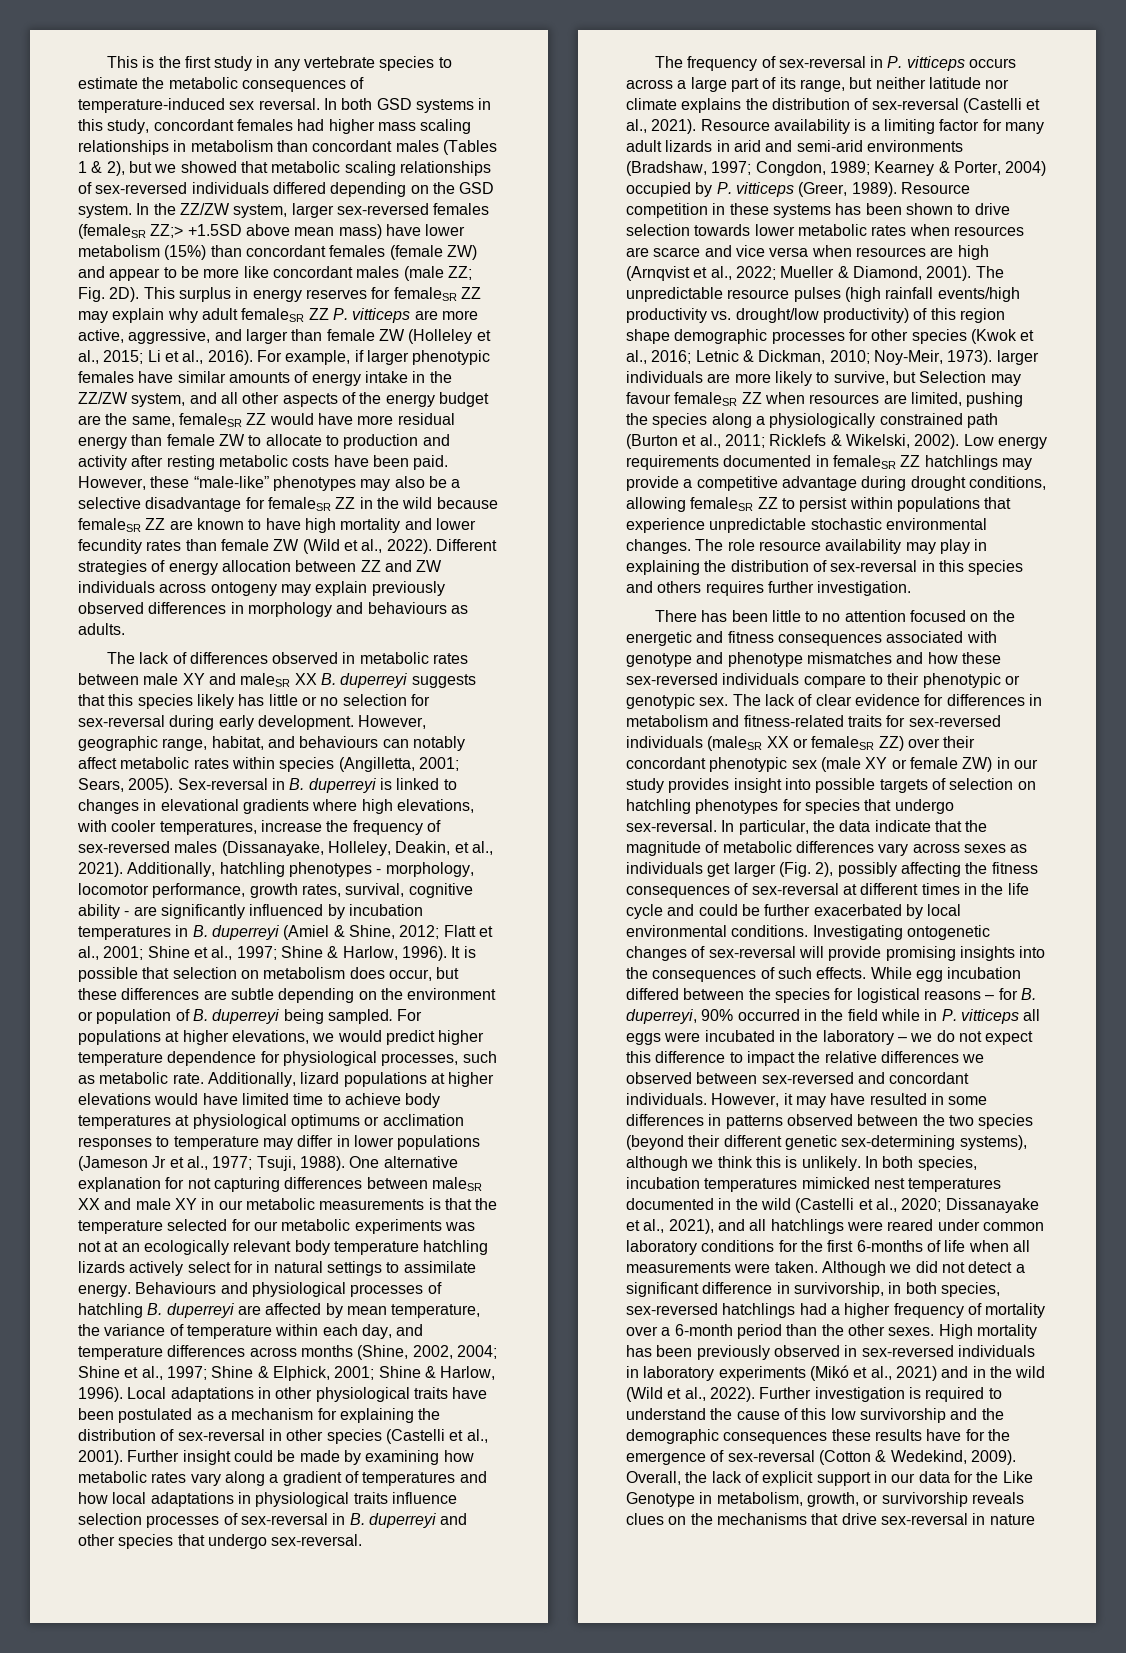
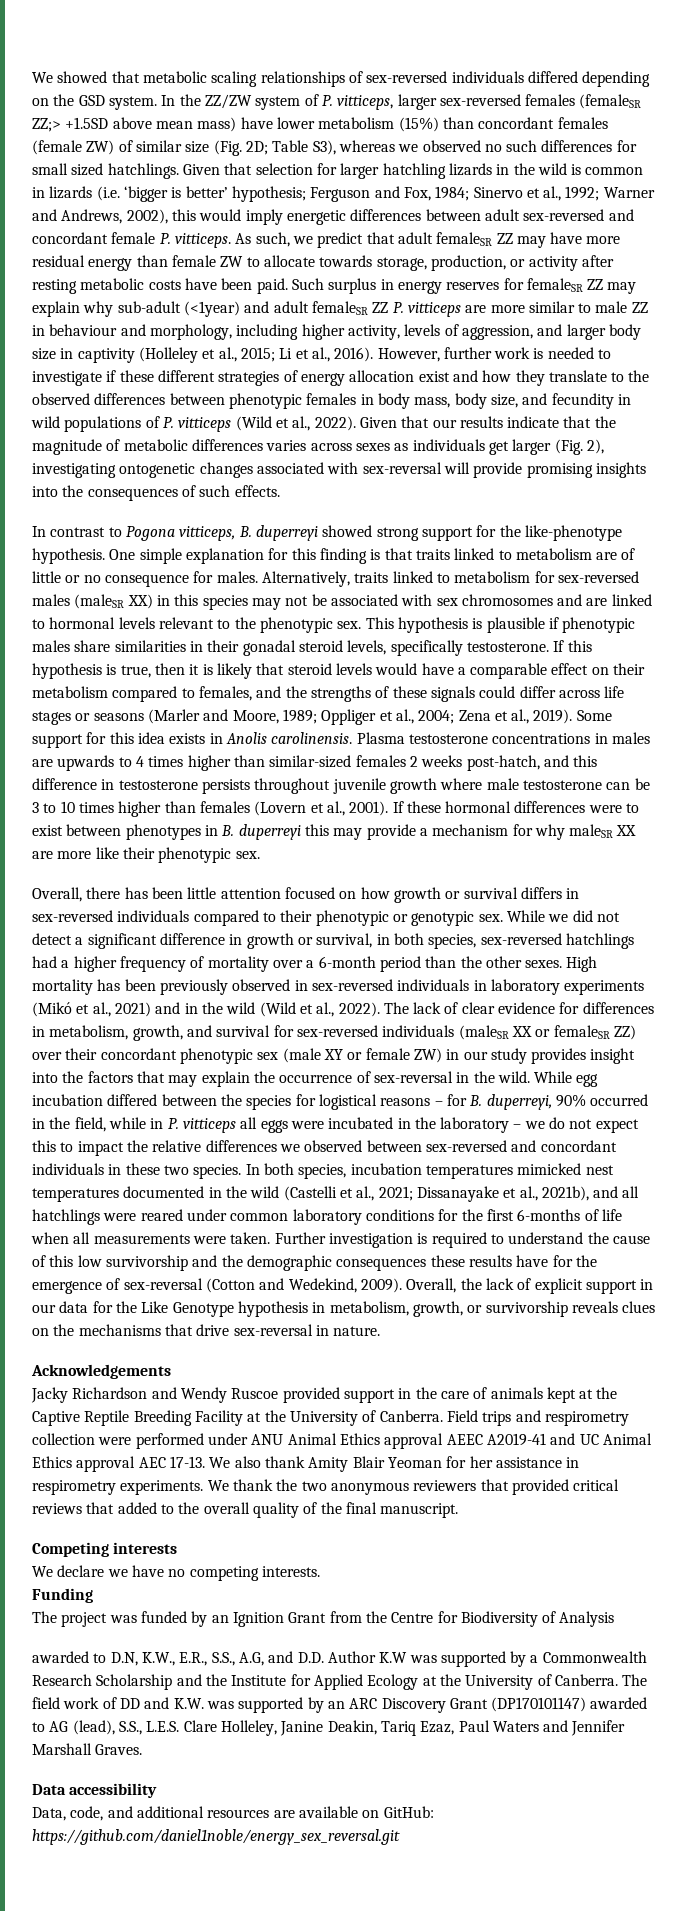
- This is the first study in any vertebrate species to estimate the metabolic consequences of temperature-induced sex reversal. In both GSD systems in this study, concordant females had higher mass scaling relationships in metabolism than concordant males (Tables 1 & 2), but we showed that metabolic scaling relationships of sex-reversed individuals differed depending on the GSD system.
+ We showed that metabolic scaling relationships of sex-reversed individuals differed depending on the GSD system.
- In the ZZ/ZW system, larger sex-reversed females (femaleSR ZZ;> +1.5SD above mean mass) have lower metabolism (15%) than concordant females (female ZW) and appear to be more like concordant males (male ZZ; Fig. 2D). This surplus in energy reserves for femaleSR ZZ may explain why adult femaleSR ZZ P. vitticeps are more active, aggressive, and larger than female ZW (Holleley et al., 2015; Li et al., 2016).
+ In the ZZ/ZW system of P. vitticeps, larger sex-reversed females (femaleSR ZZ;> +1.5SD above mean mass) have lower metabolism (15%) than concordant females (female ZW) of similar size (Fig. 2D; Table S3), whereas we observed no such differences for small sized hatchlings. Given that selection for larger hatchling lizards in the wild is common in lizards (i.e. ‘bigger is better’ hypothesis; Ferguson and Fox, 1984; Sinervo et al., 1992; Warner and Andrews, 2002), this would imply energetic differences between adult sex-reversed and concordant female P. vitticeps. As such, we predict that adult femaleSR ZZ may have more residual energy than female ZW to allocate towards storage, production, or activity after resting metabolic costs have been paid. Such surplus in energy reserves for femaleSR ZZ may explain why sub-adult (<1year) and adult femaleSR ZZ P. vitticeps are more similar to male ZZ in behaviour and morphology, including higher activity, levels of aggression, and larger body size in captivity (Holleley et al., 2015; Li et al., 2016).
- For example, if larger phenotypic females have similar amounts of energy intake in the ZZ/ZW system, and all other aspects of the energy budget are the same, femaleSR ZZ would have more residual energy than female ZW to allocate to production and activity after resting metabolic costs have been paid. However, these “male-like” phenotypes may also be a selective disadvantage for femaleSR ZZ in the wild because femaleSR ZZ are known to have high mortality and lower fecundity rates than female ZW (Wild et al., 2022). Different strategies of energy allocation between ZZ and ZW individuals across ontogeny may explain previously observed differences in morphology and behaviours as adults.
- The lack of differences observed in metabolic rates between male XY and maleSR XX B. duperreyi suggests that this species likely has little or no selection for sex-reversal during early development. However, geographic range, habitat, and behaviours can notably affect metabolic rates within species (Angilletta, 2001; Sears, 2005). Sex-reversal in B. duperreyi is linked to changes in elevational gradients where high elevations, with cooler temperatures, increase the frequency of sex-reversed males (Dissanayake, Holleley, Deakin, et al., 2021). Additionally, hatchling phenotypes - morphology, locomotor performance, growth rates, survival, cognitive ability - are significantly influenced by incubation temperatures in B. duperreyi (Amiel & Shine, 2012; Flatt et al., 2001; Shine et al., 1997; Shine & Harlow, 1996). It is possible that selection on metabolism does occur, but these differences are subtle depending on the environment or population of B. duperreyi being sampled. For populations at higher elevations, we would predict higher temperature dependence for physiological processes, such as metabolic rate. Additionally, lizard populations at higher elevations would have limited time to achieve body temperatures at physiological optimums or acclimation responses to temperature may differ in lower populations (Jameson Jr et al., 1977; Tsuji, 1988). One alternative explanation for not capturing differences between maleSR XX and male XY in our metabolic measurements is that the temperature selected for our metabolic experiments was not at an ecologically relevant body temperature hatchling lizards actively select for in natural settings to assimilate energy. Behaviours and physiological processes of hatchling B. duperreyi are affected by mean temperature, the variance of temperature within each day, and temperature differences across months (Shine, 2002, 2004; Shine et al., 1997; Shine & Elphick, 2001; Shine & Harlow, 1996). Local adaptations in other physiological traits have been postulated as a mechanism for explaining the distribution of sex-reversal in other species (Castelli et al., 2001). Further insight could be made by examining how metabolic rates vary along a gradient of temperatures and how local adaptations in physiological traits influence selection processes of sex-reversal in B. duperreyi and other species that undergo sex-reversal.
- The frequency of sex-reversal in P. vitticeps occurs across a large part of its range, but neither latitude nor climate explains the distribution of sex-reversal (Castelli et al., 2021). Resource availability is a limiting factor for many adult lizards in arid and semi-arid environments (Bradshaw, 1997; Congdon, 1989; Kearney & Porter, 2004) occupied by P. vitticeps (Greer, 1989). Resource competition in these systems has been shown to drive selection towards lower metabolic rates when resources are scarce and vice versa when resources are high (Arnqvist et al., 2022; Mueller & Diamond, 2001). The unpredictable resource pulses (high rainfall events/high productivity vs. drought/low productivity) of this region shape demographic processes for other species (Kwok et al., 2016; Letnic & Dickman, 2010; Noy-Meir, 1973). larger individuals are more likely to survive, but Selection may favour femaleSR ZZ when resources are limited, pushing the species along a physiologically constrained path (Burton et al., 2011; Ricklefs & Wikelski, 2002). Low energy requirements documented in femaleSR ZZ hatchlings may provide a competitive advantage during drought conditions, allowing femaleSR ZZ to persist within populations that experience unpredictable stochastic environmental changes. The role resource availability may play in explaining the distribution of sex-reversal in this species and others requires further investigation.
- There has been little to no attention focused on the energetic and fitness consequences associated with genotype and phenotype mismatches and how these sex-reversed individuals compare to their phenotypic or genotypic sex. The lack of clear evidence for differences in metabolism and fitness-related traits for sex-reversed individuals (maleSR XX or femaleSR ZZ) over their concordant phenotypic sex (male XY or female ZW) in our study provides insight into possible targets of selection on hatchling phenotypes for species that undergo sex-reversal. In particular, the data indicate that the magnitude of metabolic differences vary across sexes as individuals get larger (Fig. 2), possibly affecting the fitness consequences of sex-reversal at different times in the life cycle and could be further exacerbated by local environmental conditions. Investigating ontogenetic changes of sex-reversal will provide promising insights into the consequences of such effects. While egg incubation differed between the species for logistical reasons – for B. duperreyi, 90% occurred in the field while in P. vitticeps all eggs were incubated in the laboratory – we do not expect this difference to impact the relative differences we observed between sex-reversed and concordant individuals. However, it may have resulted in some differences in patterns observed between the two species (beyond their different genetic sex-determining systems), although we think this is unlikely. In both species, incubation temperatures mimicked nest temperatures documented in the wild (Castelli et al., 2020; Dissanayake et al., 2021), and all hatchlings were reared under common laboratory conditions for the first 6-months of life when all measurements were taken. Although we did not detect a significant difference in survivorship, in both species, sex-reversed hatchlings had a higher frequency of mortality over a 6-month period than the other sexes.
+ However, further work is needed to investigate if these different strategies of energy allocation exist and how they translate to the observed differences between phenotypic females in body mass, body size, and fecundity in wild populations of P. vitticeps (Wild et al., 2022). Given that our results indicate that the magnitude of metabolic differences varies across sexes as individuals get larger (Fig. 2), investigating ontogenetic changes associated with sex-reversal will provide promising insights into the consequences of such effects.
+ In contrast to Pogona vitticeps, B. duperreyi showed strong support for the like-phenotype hypothesis. One simple explanation for this finding is that traits linked to metabolism are of little or no consequence for males. Alternatively, traits linked to metabolism for sex-reversed males (maleSR XX) in this species may not be associated with sex chromosomes and are linked to hormonal levels relevant to the phenotypic sex. This hypothesis is plausible if phenotypic males share similarities in their gonadal steroid levels, specifically testosterone. If this hypothesis is true, then it is likely that steroid levels would have a comparable effect on their metabolism compared to females, and the strengths of these signals could differ across life stages or seasons (Marler and Moore, 1989; Oppliger et al., 2004; Zena et al., 2019). Some support for this idea exists in Anolis carolinensis. Plasma testosterone concentrations in males are upwards to 4 times higher than similar-sized females 2 weeks post-hatch, and this difference in testosterone persists throughout juvenile growth where male testosterone can be 3 to 10 times higher than females (Lovern et al., 2001). If these hormonal differences were to exist between phenotypes in B. duperreyi this may provide a mechanism for why maleSR XX are more like their phenotypic sex.
+ Overall, there has been little attention focused on how growth or survival differs in sex-reversed individuals compared to their phenotypic or genotypic sex. While we did not detect a significant difference in growth or survival, in both species, sex-reversed hatchlings had a higher frequency of mortality over a 6-month period than the other sexes.
+ The lack of clear evidence for differences in metabolism, growth, and survival for sex-reversed individuals (maleSR XX or femaleSR ZZ) over their concordant phenotypic sex (male XY or female ZW) in our study provides insight into the factors that may explain the occurrence of sex-reversal in the wild. While egg incubation differed between the species for logistical reasons – for B. duperreyi, 90% occurred in the field, while in P. vitticeps all eggs were incubated in the laboratory – we do not expect this to impact the relative differences we observed between sex-reversed and concordant individuals in these two species. In both species, incubation temperatures mimicked nest temperatures documented in the wild (Castelli et al., 2021; Dissanayake et al., 2021b), and all hatchlings were reared under common laboratory conditions for the first 6-months of life when all measurements were taken.
- Further investigation is required to understand the cause of this low survivorship and the demographic consequences these results have for the emergence of sex-reversal (Cotton & Wedekind, 2009).
+ Further investigation is required to understand the cause of this low survivorship and the demographic consequences these results have for the emergence of sex-reversal (Cotton and Wedekind, 2009).
- Overall, the lack of explicit support in our data for the Like Genotype in metabolism, growth, or survivorship reveals clues on the mechanisms that drive sex-reversal in nature
+ Overall, the lack of explicit support in our data for the Like Genotype hypothesis in metabolism, growth, or survivorship reveals clues on the mechanisms that drive sex-reversal in nature.
+ Acknowledgements
+ Jacky Richardson and Wendy Ruscoe provided support in the care of animals kept at the Captive Reptile Breeding Facility at the University of Canberra. Field trips and respirometry collection were performed under ANU Animal Ethics approval AEEC A2019-41 and UC Animal Ethics approval AEC 17-13. We also thank Amity Blair Yeoman for her assistance in respirometry experiments. We thank the two anonymous reviewers that provided critical reviews that added to the overall quality of the final manuscript.
+ Competing interests
+ We declare we have no competing interests.
+ Funding
+ The project was funded by an Ignition Grant from the Centre for Biodiversity of Analysis
+ awarded to D.N, K.W., E.R., S.S., A.G, and D.D. Author K.W was supported by a Commonwealth Research Scholarship and the Institute for Applied Ecology at the University of Canberra. The field work of DD and K.W. was supported by an ARC Discovery Grant (DP170101147) awarded to AG (lead), S.S., L.E.S. Clare Holleley, Janine Deakin, Tariq Ezaz, Paul Waters and Jennifer Marshall Graves.
+ Data accessibility
+ Data, code, and additional resources are available on GitHub: https://github.com/daniel1noble/energy_sex_reversal.git

